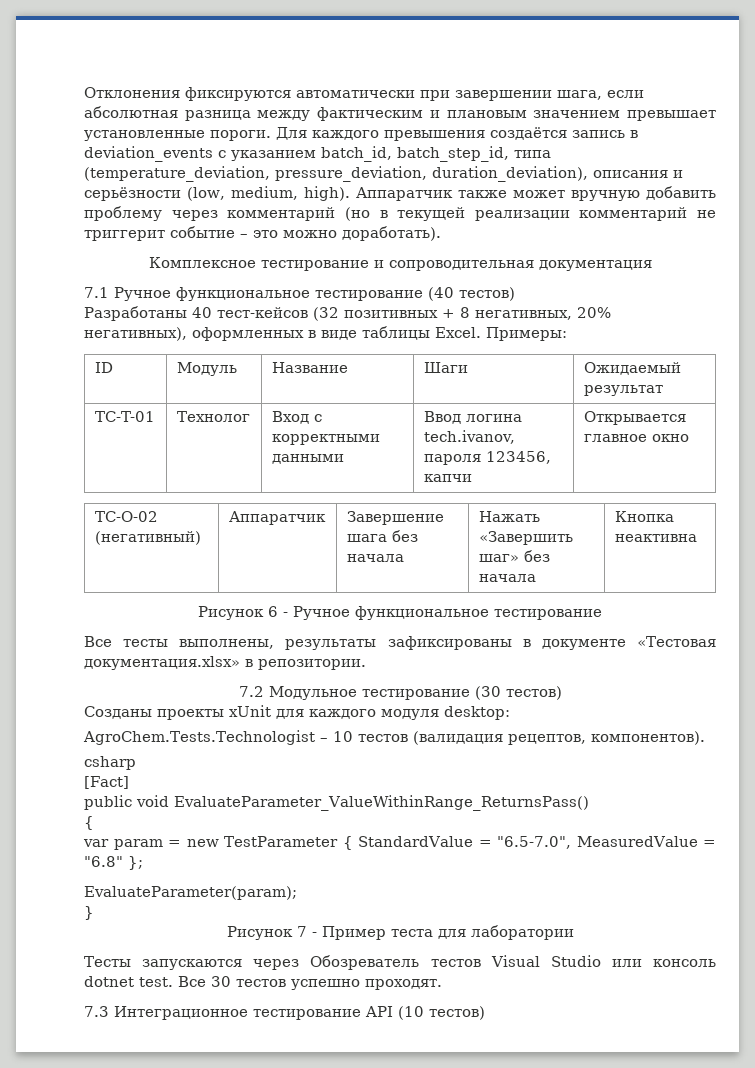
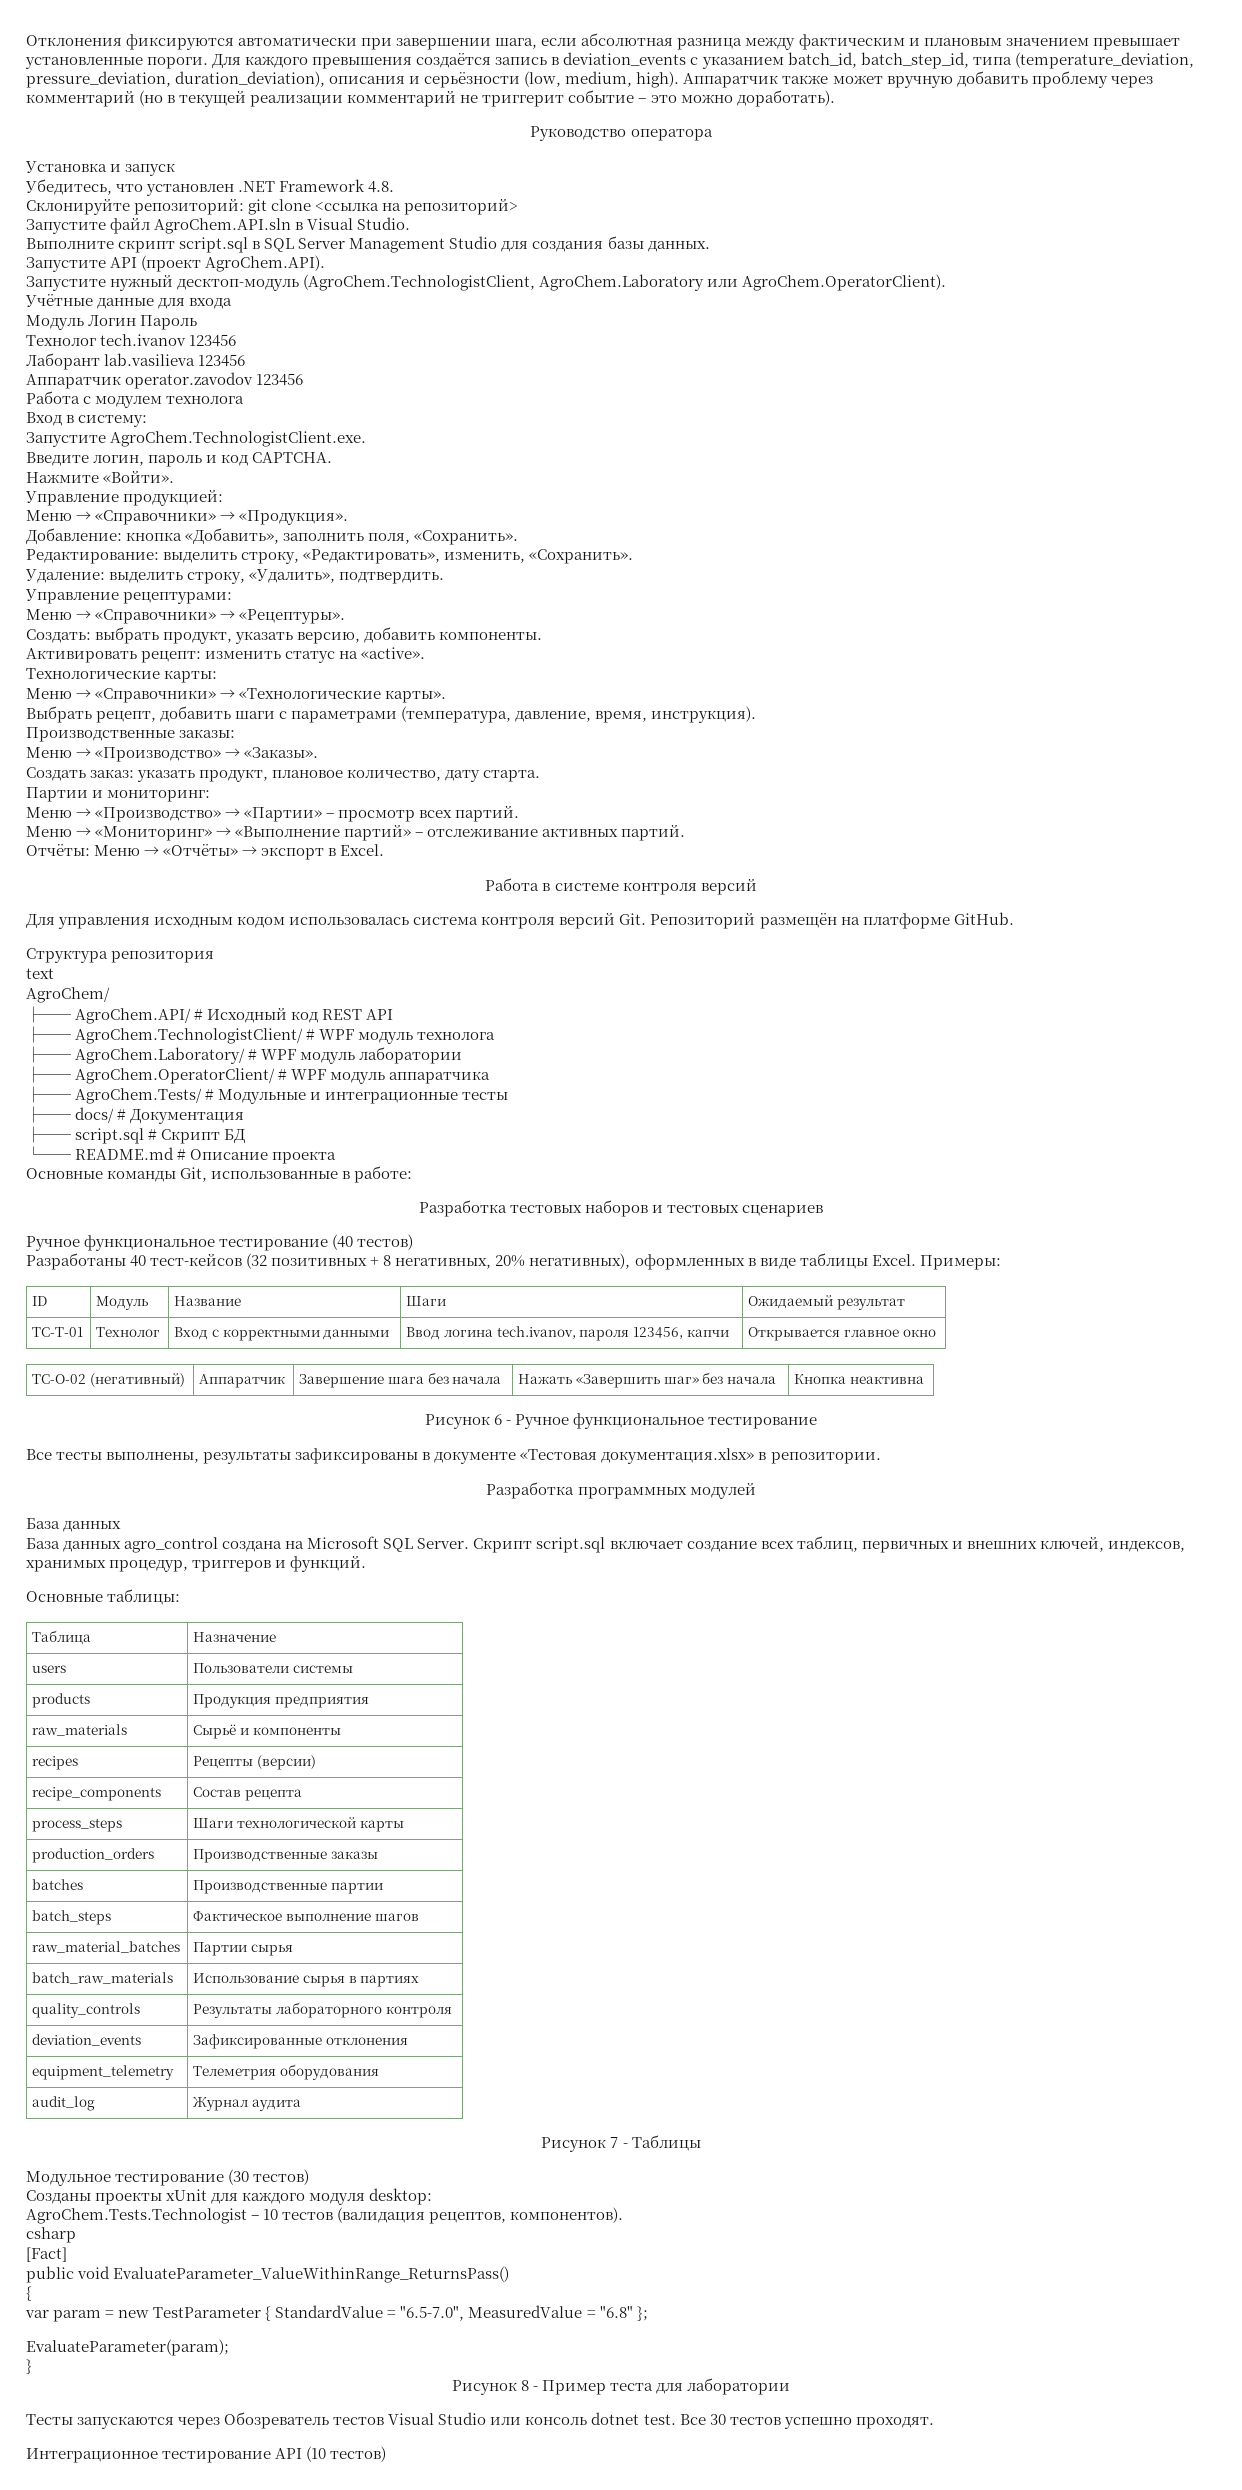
- Комплексное тестирование и сопроводительная документация
- 7.1 Ручное функциональное тестирование (40 тестов)
+ Руководство оператора
+ Установка и запуск
+ Убедитесь, что установлен .NET Framework 4.8.
+ Склонируйте репозиторий: git clone <ссылка на репозиторий>
+ Запустите файл AgroChem.API.sln в Visual Studio.
+ Выполните скрипт script.sql в SQL Server Management Studio для создания базы данных.
+ Запустите API (проект AgroChem.API).
+ Запустите нужный десктоп-модуль (AgroChem.TechnologistClient, AgroChem.Laboratory или AgroChem.OperatorClient).
+ Учётные данные для входа
+ Модуль Логин Пароль
+ Технолог tech.ivanov 123456
+ Лаборант lab.vasilieva 123456
+ Аппаратчик operator.zavodov 123456
+ Работа с модулем технолога
+ Вход в систему:
+ Запустите AgroChem.TechnologistClient.exe.
+ Введите логин, пароль и код CAPTCHA.
+ Нажмите «Войти».
+ Управление продукцией:
+ Меню → «Справочники» → «Продукция».
+ Добавление: кнопка «Добавить», заполнить поля, «Сохранить».
+ Редактирование: выделить строку, «Редактировать», изменить, «Сохранить».
+ Удаление: выделить строку, «Удалить», подтвердить.
+ Управление рецептурами:
+ Меню → «Справочники» → «Рецептуры».
+ Создать: выбрать продукт, указать версию, добавить компоненты.
+ Активировать рецепт: изменить статус на «active».
+ Технологические карты:
+ Меню → «Справочники» → «Технологические карты».
+ Выбрать рецепт, добавить шаги с параметрами (температура, давление, время, инструкция).
+ Производственные заказы:
+ Меню → «Производство» → «Заказы».
+ Создать заказ: указать продукт, плановое количество, дату старта.
+ Партии и мониторинг:
+ Меню → «Производство» → «Партии» – просмотр всех партий.
+ Меню → «Мониторинг» → «Выполнение партий» – отслеживание активных партий.
+ Отчёты: Меню → «Отчёты» → экспорт в Excel.
+ Работа в системе контроля версий
+ Для управления исходным кодом использовалась система контроля версий Git. Репозиторий размещён на платформе GitHub.
+ Структура репозитория
+ text
+ AgroChem/
+ ├── AgroChem.API/ # Исходный код REST API
+ ├── AgroChem.TechnologistClient/ # WPF модуль технолога
+ ├── AgroChem.Laboratory/ # WPF модуль лаборатории
+ ├── AgroChem.OperatorClient/ # WPF модуль аппаратчика
+ ├── AgroChem.Tests/ # Модульные и интеграционные тесты
+ ├── docs/ # Документация
+ ├── script.sql # Скрипт БД
+ └── README.md # Описание проекта
+ Основные команды Git, использованные в работе:
+ Разработка тестовых наборов и тестовых сценариев
+ Ручное функциональное тестирование (40 тестов)
- 7.2 Модульное тестирование (30 тестов)
+ Разработка программных модулей
+ База данных
+ База данных agro_control создана на Microsoft SQL Server. Скрипт script.sql включает создание всех таблиц, первичных и внешних ключей, индексов, хранимых процедур, триггеров и функций.
+ Основные таблицы:
+ Таблица | Назначение
+ users | Пользователи системы
+ products | Продукция предприятия
+ raw_materials | Сырьё и компоненты
+ recipes | Рецепты (версии)
+ recipe_components | Состав рецепта
+ process_steps | Шаги технологической карты
+ production_orders | Производственные заказы
+ batches | Производственные партии
+ batch_steps | Фактическое выполнение шагов
+ raw_material_batches | Партии сырья
+ batch_raw_materials | Использование сырья в партиях
+ quality_controls | Результаты лабораторного контроля
+ deviation_events | Зафиксированные отклонения
+ equipment_telemetry | Телеметрия оборудования
+ audit_log | Журнал аудита
+ Рисунок 7 - Таблицы
+ Модульное тестирование (30 тестов)
- Рисунок 7 - Пример теста для лаборатории
+ Рисунок 8 - Пример теста для лаборатории
- 7.3 Интеграционное тестирование API (10 тестов)
+ Интеграционное тестирование API (10 тестов)

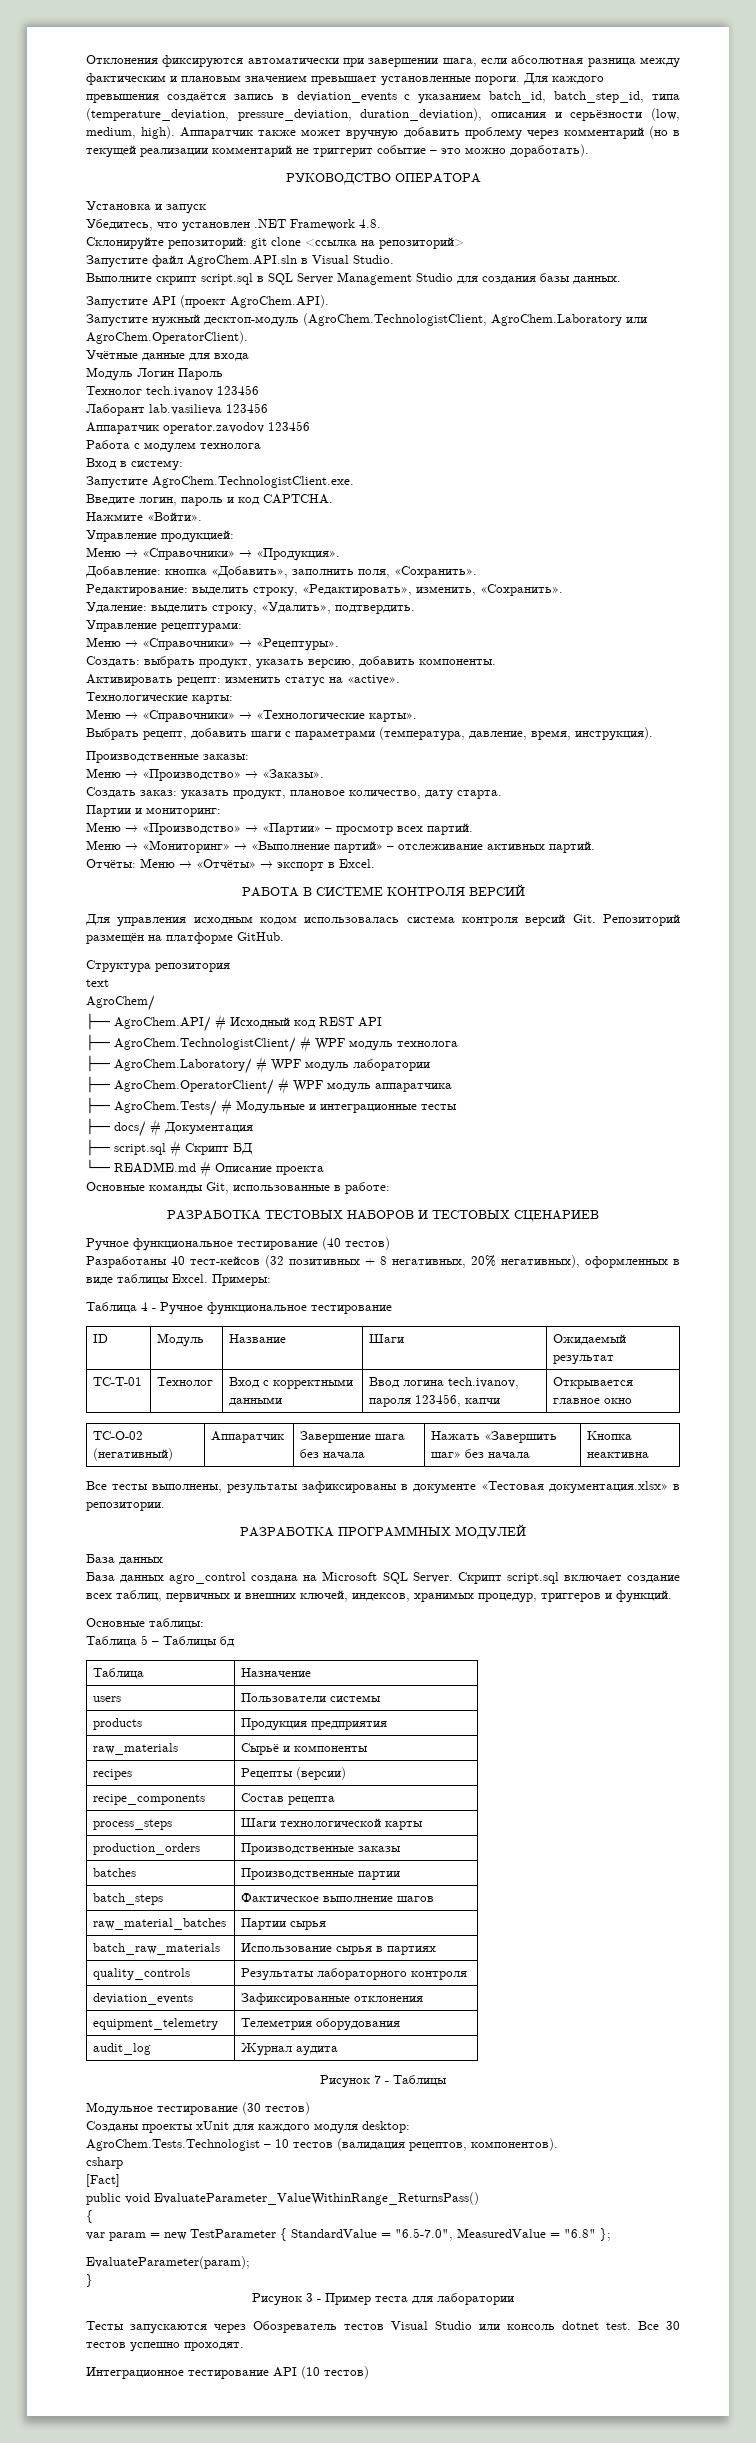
- Руководство оператора
+ РУКОВОДСТВО ОПЕРАТОРА
- Работа в системе контроля версий
+ РАБОТА В СИСТЕМЕ КОНТРОЛЯ ВЕРСИЙ
- Разработка тестовых наборов и тестовых сценариев
+ РАЗРАБОТКА ТЕСТОВЫХ НАБОРОВ И ТЕСТОВЫХ СЦЕНАРИЕВ
+ Таблица 4 - Ручное функциональное тестирование
- Рисунок 6 - Ручное функциональное тестирование
- Разработка программных модулей
+ РАЗРАБОТКА ПРОГРАММНЫХ МОДУЛЕЙ
+ Таблица 5 – Таблицы бд
- Рисунок 8 - Пример теста для лаборатории
+ Рисунок 3 - Пример теста для лаборатории

